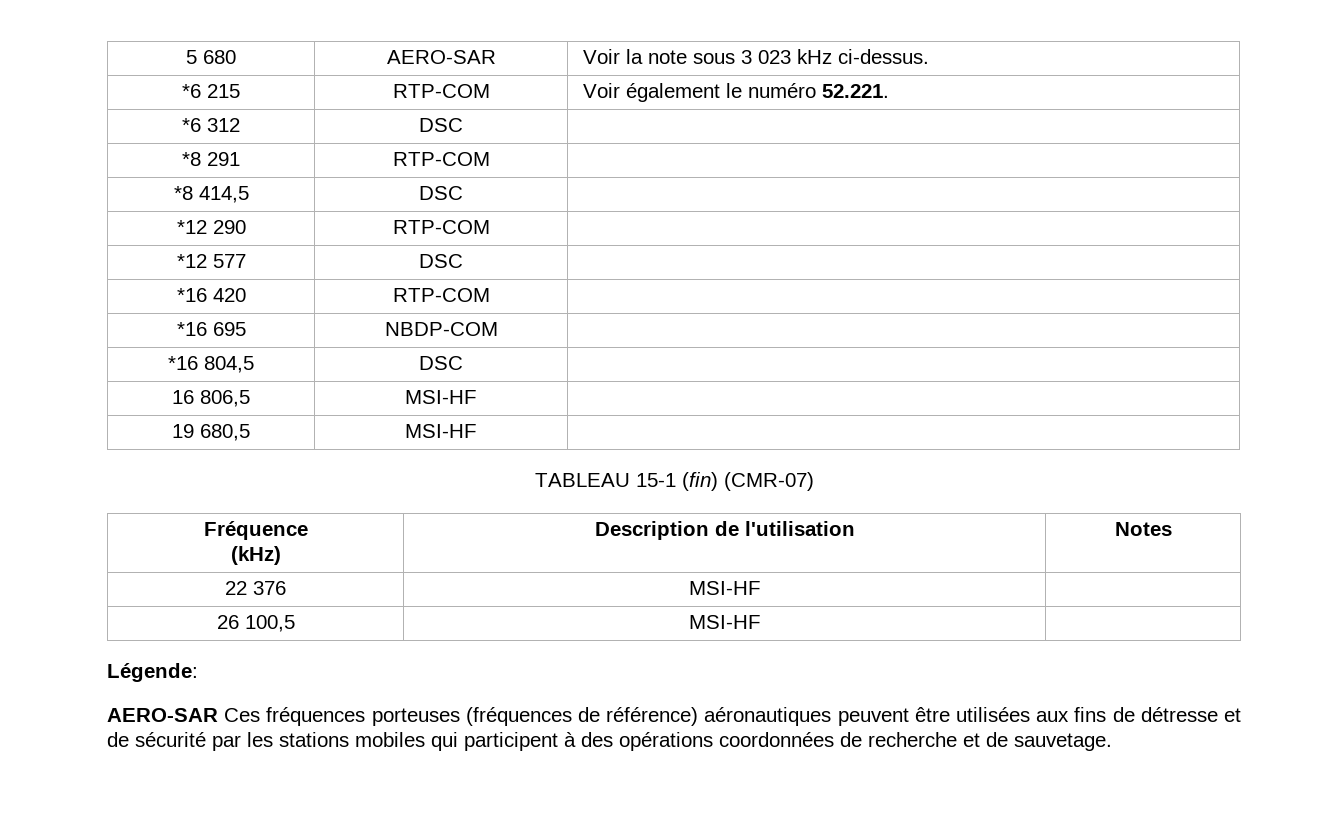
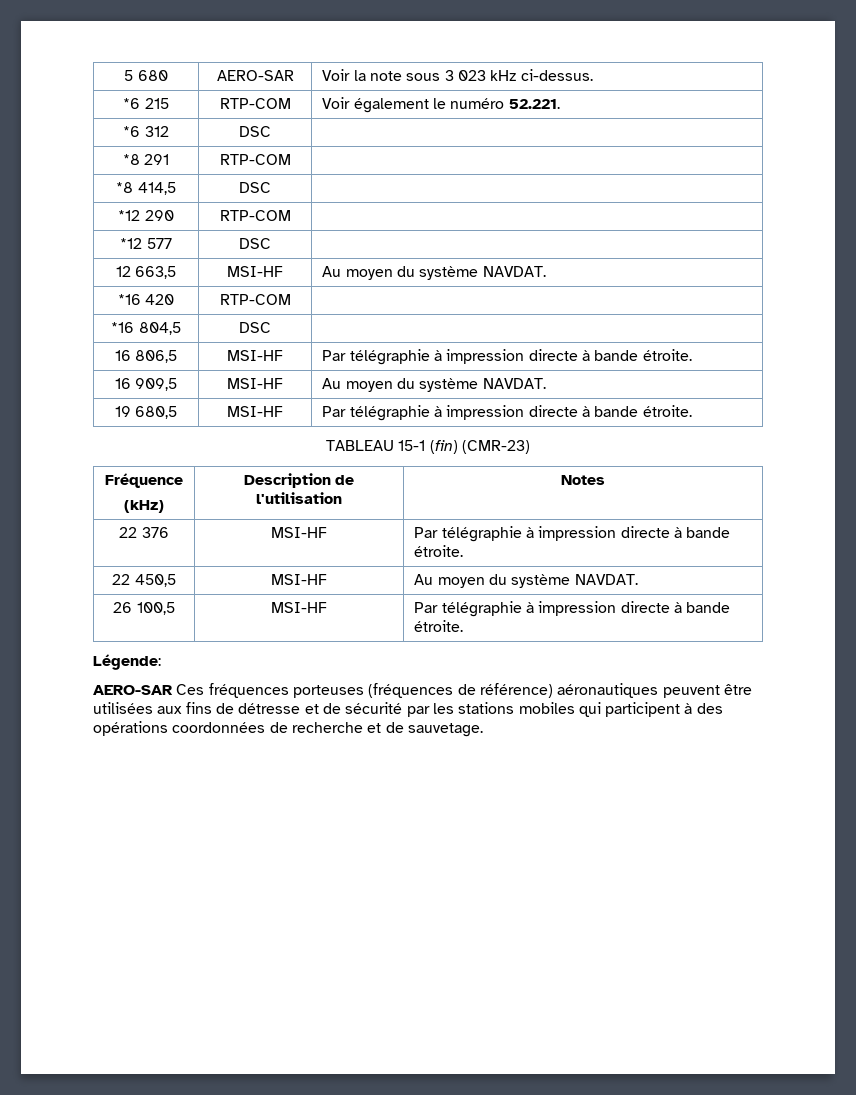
+ 12 663,5 | MSI-HF | Au moyen du système NAVDAT.
- *16 695 | NBDP-COM |
- 16 806,5 | MSI-HF |
- 19 680,5 | MSI-HF |
+ 16 806,5 | MSI-HF | Par télégraphie à impression directe à bande étroite.
+ 16 909,5 | MSI-HF | Au moyen du système NAVDAT.
+ 19 680,5 | MSI-HF | Par télégraphie à impression directe à bande étroite.
- TABLEAU 15-1 (fin) (CMR-07)
+ TABLEAU 15-1 (fin) (CMR-23)
- 22 376 | MSI-HF |
- 26 100,5 | MSI-HF |
+ 22 376 | MSI-HF | Par télégraphie à impression directe à bande étroite.
+ 22 450,5 | MSI-HF | Au moyen du système NAVDAT.
+ 26 100,5 | MSI-HF | Par télégraphie à impression directe à bande étroite.

